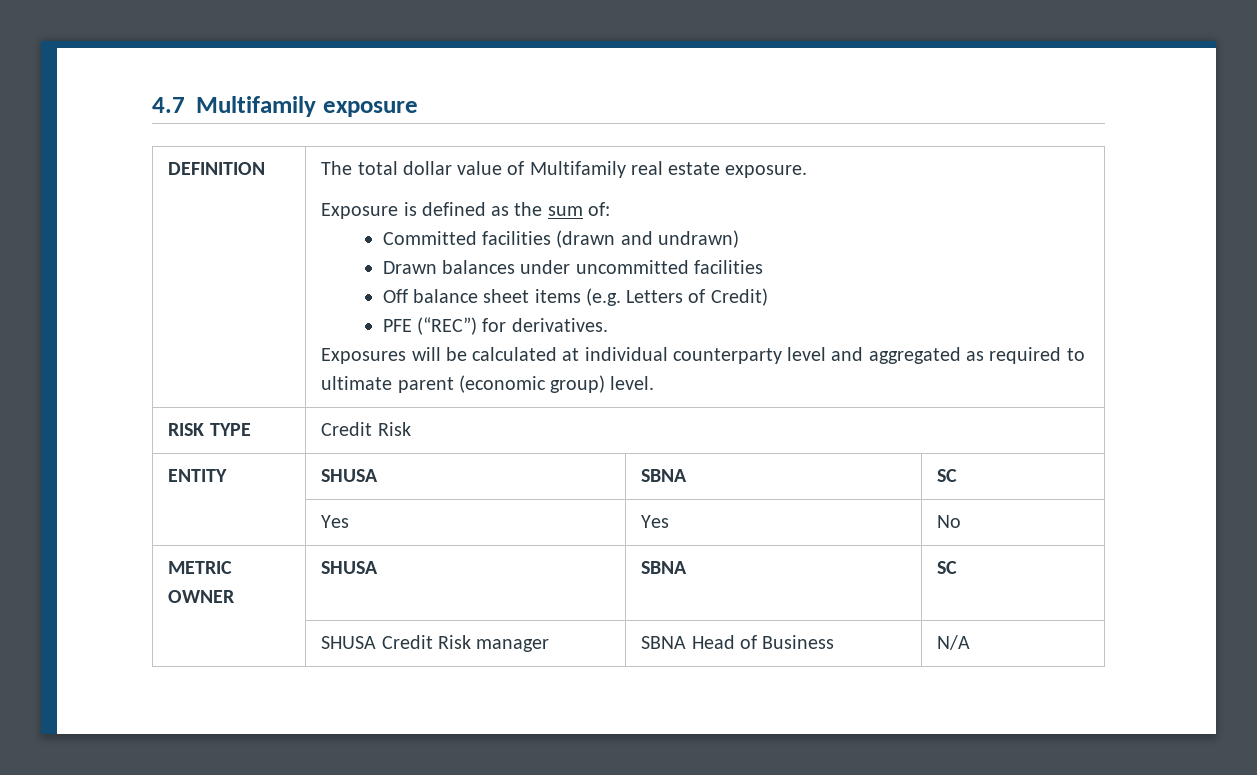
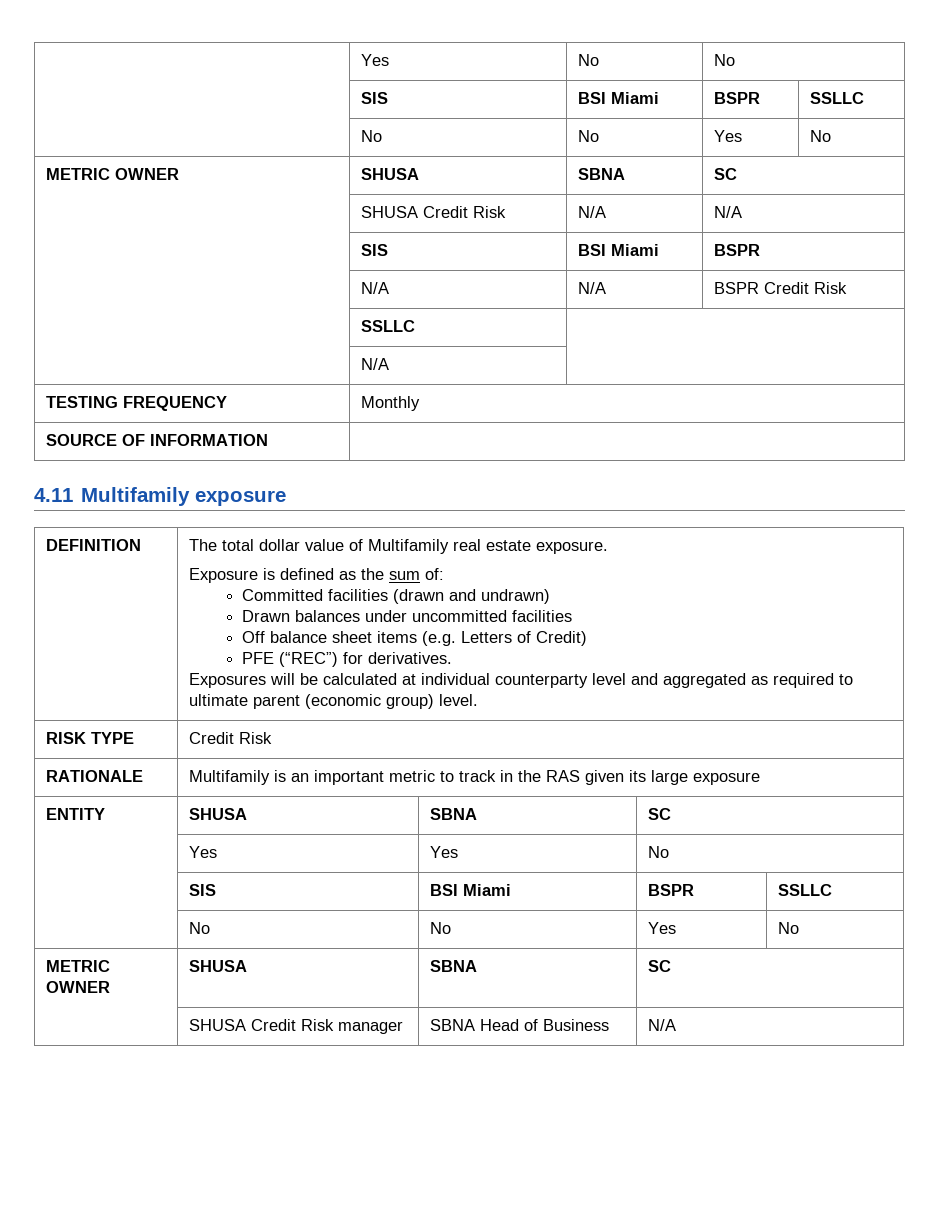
- 4.7 Multifamily exposure
+ | Yes | No | No
+ | SIS | BSI Miami | BSPR | SSLLC
+ | No | No | Yes | No
+ METRIC OWNER | SHUSA | SBNA | SC
+ | SHUSA Credit Risk | N/A | N/A
+ | SIS | BSI Miami | BSPR
+ | N/A | N/A | BSPR Credit Risk
+ | SSLLC |
+ | N/A |
+ TESTING FREQUENCY | Monthly
+ SOURCE OF INFORMATION |
+ 4.11 Multifamily exposure
+ RATIONALE | Multifamily is an important metric to track in the RAS given its large exposure
  | Yes | Yes | No
+ | SIS | BSI Miami | BSPR | SSLLC
+ | No | No | Yes | No

